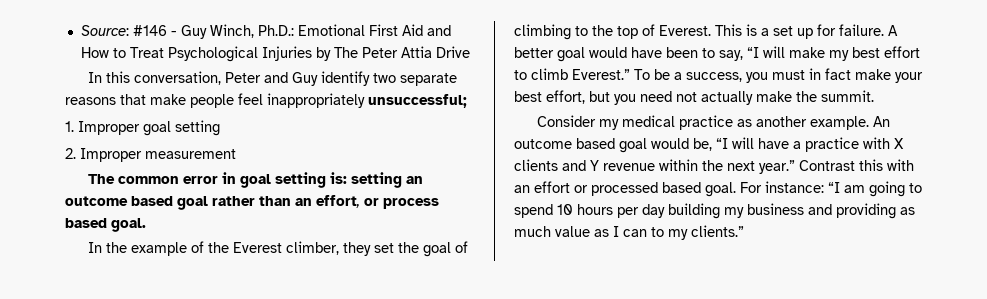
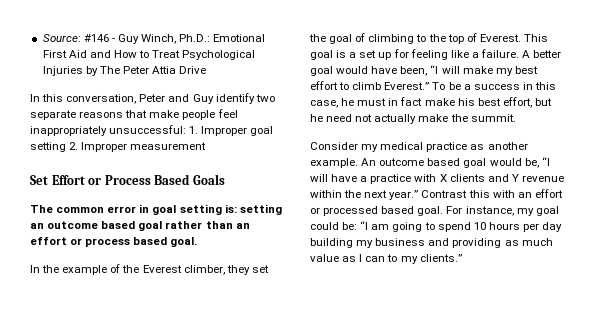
- In this conversation, Peter and Guy identify two separate reasons that make people feel inappropriately unsuccessful;
- 1. Improper goal setting
- 2. Improper measurement
+ In this conversation, Peter and Guy identify two separate reasons that make people feel inappropriately unsuccessful: 1. Improper goal setting 2. Improper measurement
+ Set Effort or Process Based Goals
- The common error in goal setting is: setting an outcome based goal rather than an effort, or process based goal.
+ The common error in goal setting is: setting an outcome based goal rather than an effort or process based goal.
- This is a set up for failure.
+ This goal is a set up for feeling like a failure.
- A better goal would have been to say, “I will make my best effort to climb Everest.”
+ A better goal would have been, “I will make my best effort to climb Everest.”
- To be a success, you must in fact make your best effort, but you need not actually make the summit.
+ To be a success in this case, he must in fact make his best effort, but he need not actually make the summit.
- For instance: “I am going to spend 10 hours per day building my business and providing as much value as I can to my clients.”
+ For instance, my goal could be: “I am going to spend 10 hours per day building my business and providing as much value as I can to my clients.”

